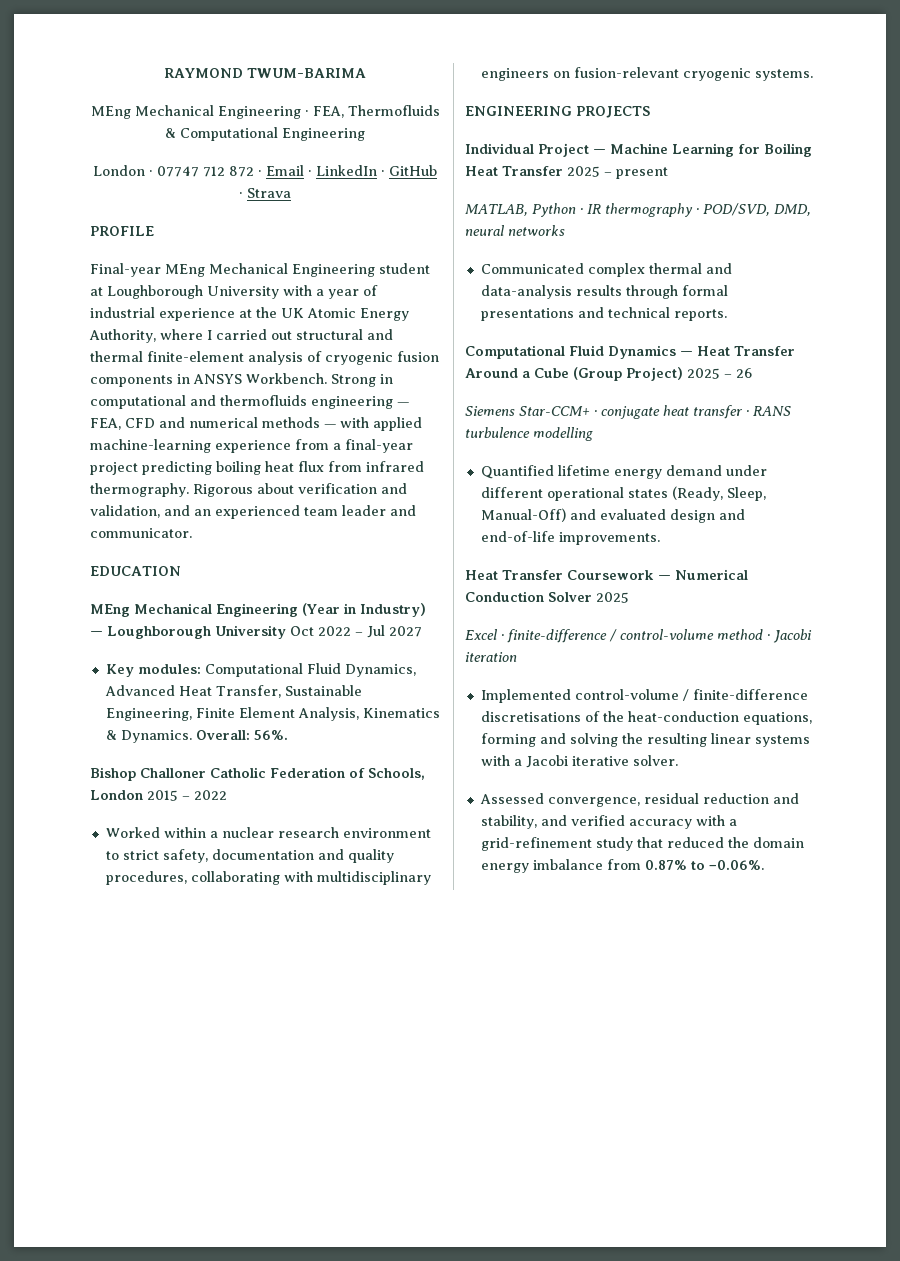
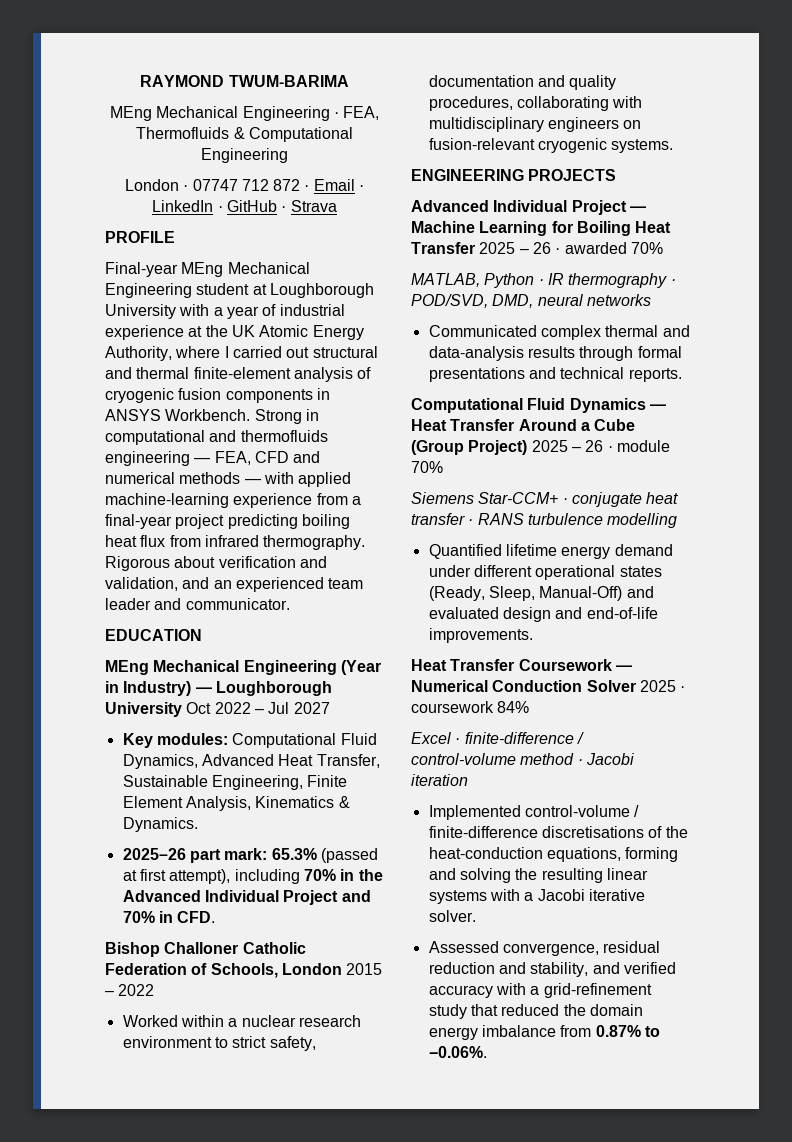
- Key modules: Computational Fluid Dynamics, Advanced Heat Transfer, Sustainable Engineering, Finite Element Analysis, Kinematics & Dynamics. Overall: 56%.
+ Key modules: Computational Fluid Dynamics, Advanced Heat Transfer, Sustainable Engineering, Finite Element Analysis, Kinematics & Dynamics.
+ 2025–26 part mark: 65.3% (passed at first attempt), including 70% in the Advanced Individual Project and 70% in CFD.
- Individual Project — Machine Learning for Boiling Heat Transfer 2025 – present
+ Advanced Individual Project — Machine Learning for Boiling Heat Transfer 2025 – 26 · awarded 70%
- Computational Fluid Dynamics — Heat Transfer Around a Cube (Group Project) 2025 – 26
+ Computational Fluid Dynamics — Heat Transfer Around a Cube (Group Project) 2025 – 26 · module 70%
- Heat Transfer Coursework — Numerical Conduction Solver 2025
+ Heat Transfer Coursework — Numerical Conduction Solver 2025 · coursework 84%

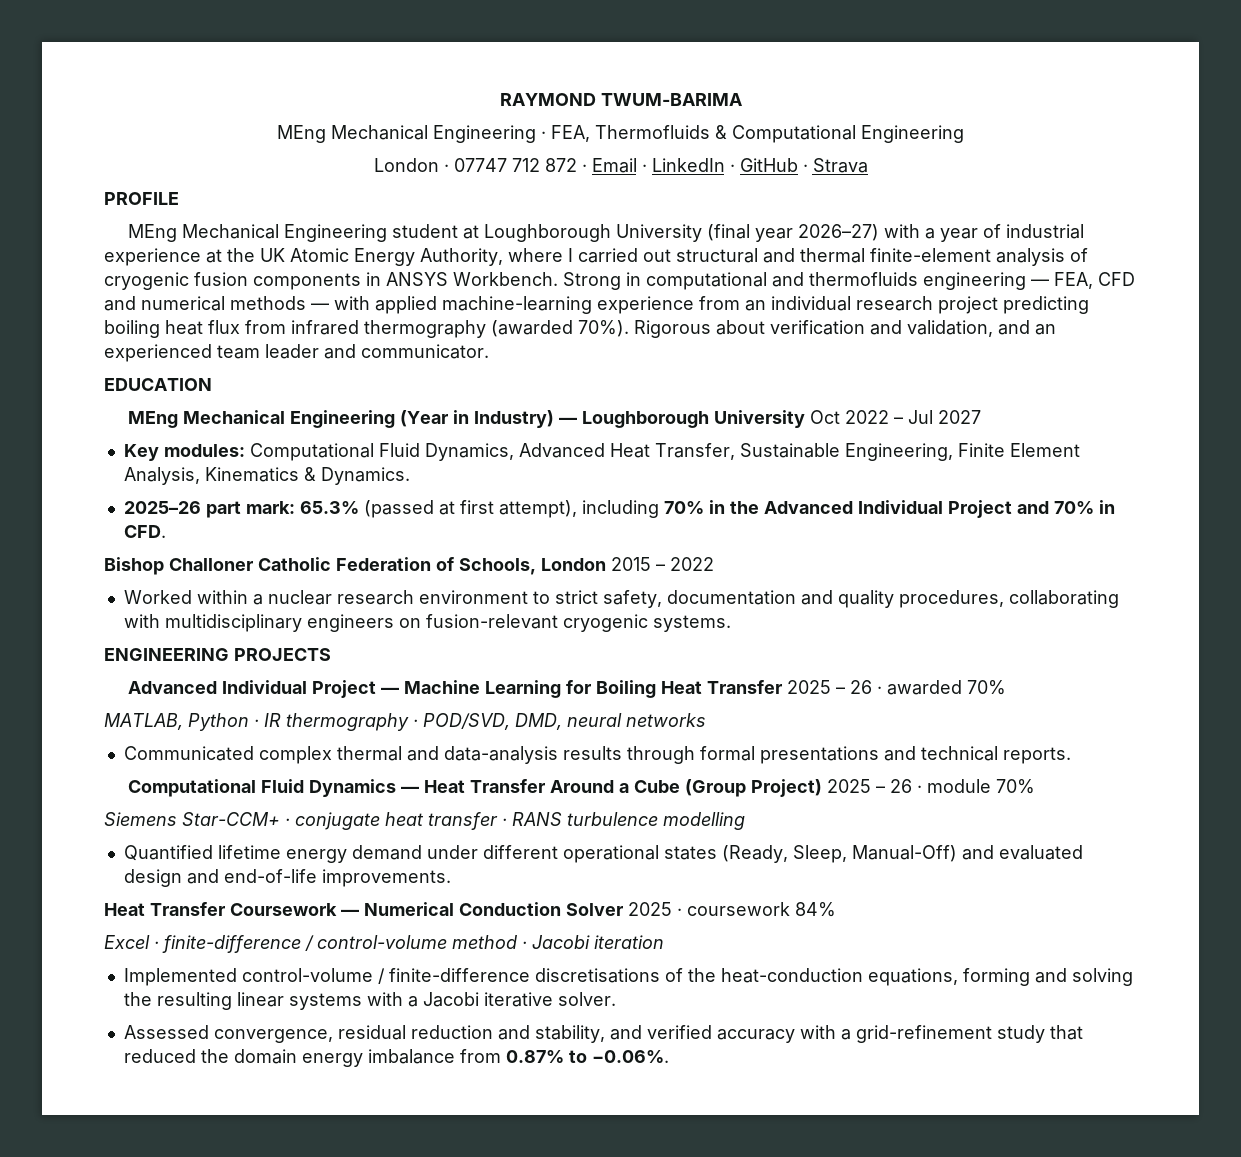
- Final-year MEng Mechanical Engineering student at Loughborough University with a year of industrial experience at the UK Atomic Energy Authority, where I carried out structural and thermal finite-element analysis of cryogenic fusion components in ANSYS Workbench.
+ MEng Mechanical Engineering student at Loughborough University (final year 2026–27) with a year of industrial experience at the UK Atomic Energy Authority, where I carried out structural and thermal finite-element analysis of cryogenic fusion components in ANSYS Workbench.
- Strong in computational and thermofluids engineering — FEA, CFD and numerical methods — with applied machine-learning experience from a final-year project predicting boiling heat flux from infrared thermography.
+ Strong in computational and thermofluids engineering — FEA, CFD and numerical methods — with applied machine-learning experience from an individual research project predicting boiling heat flux from infrared thermography (awarded 70%).

